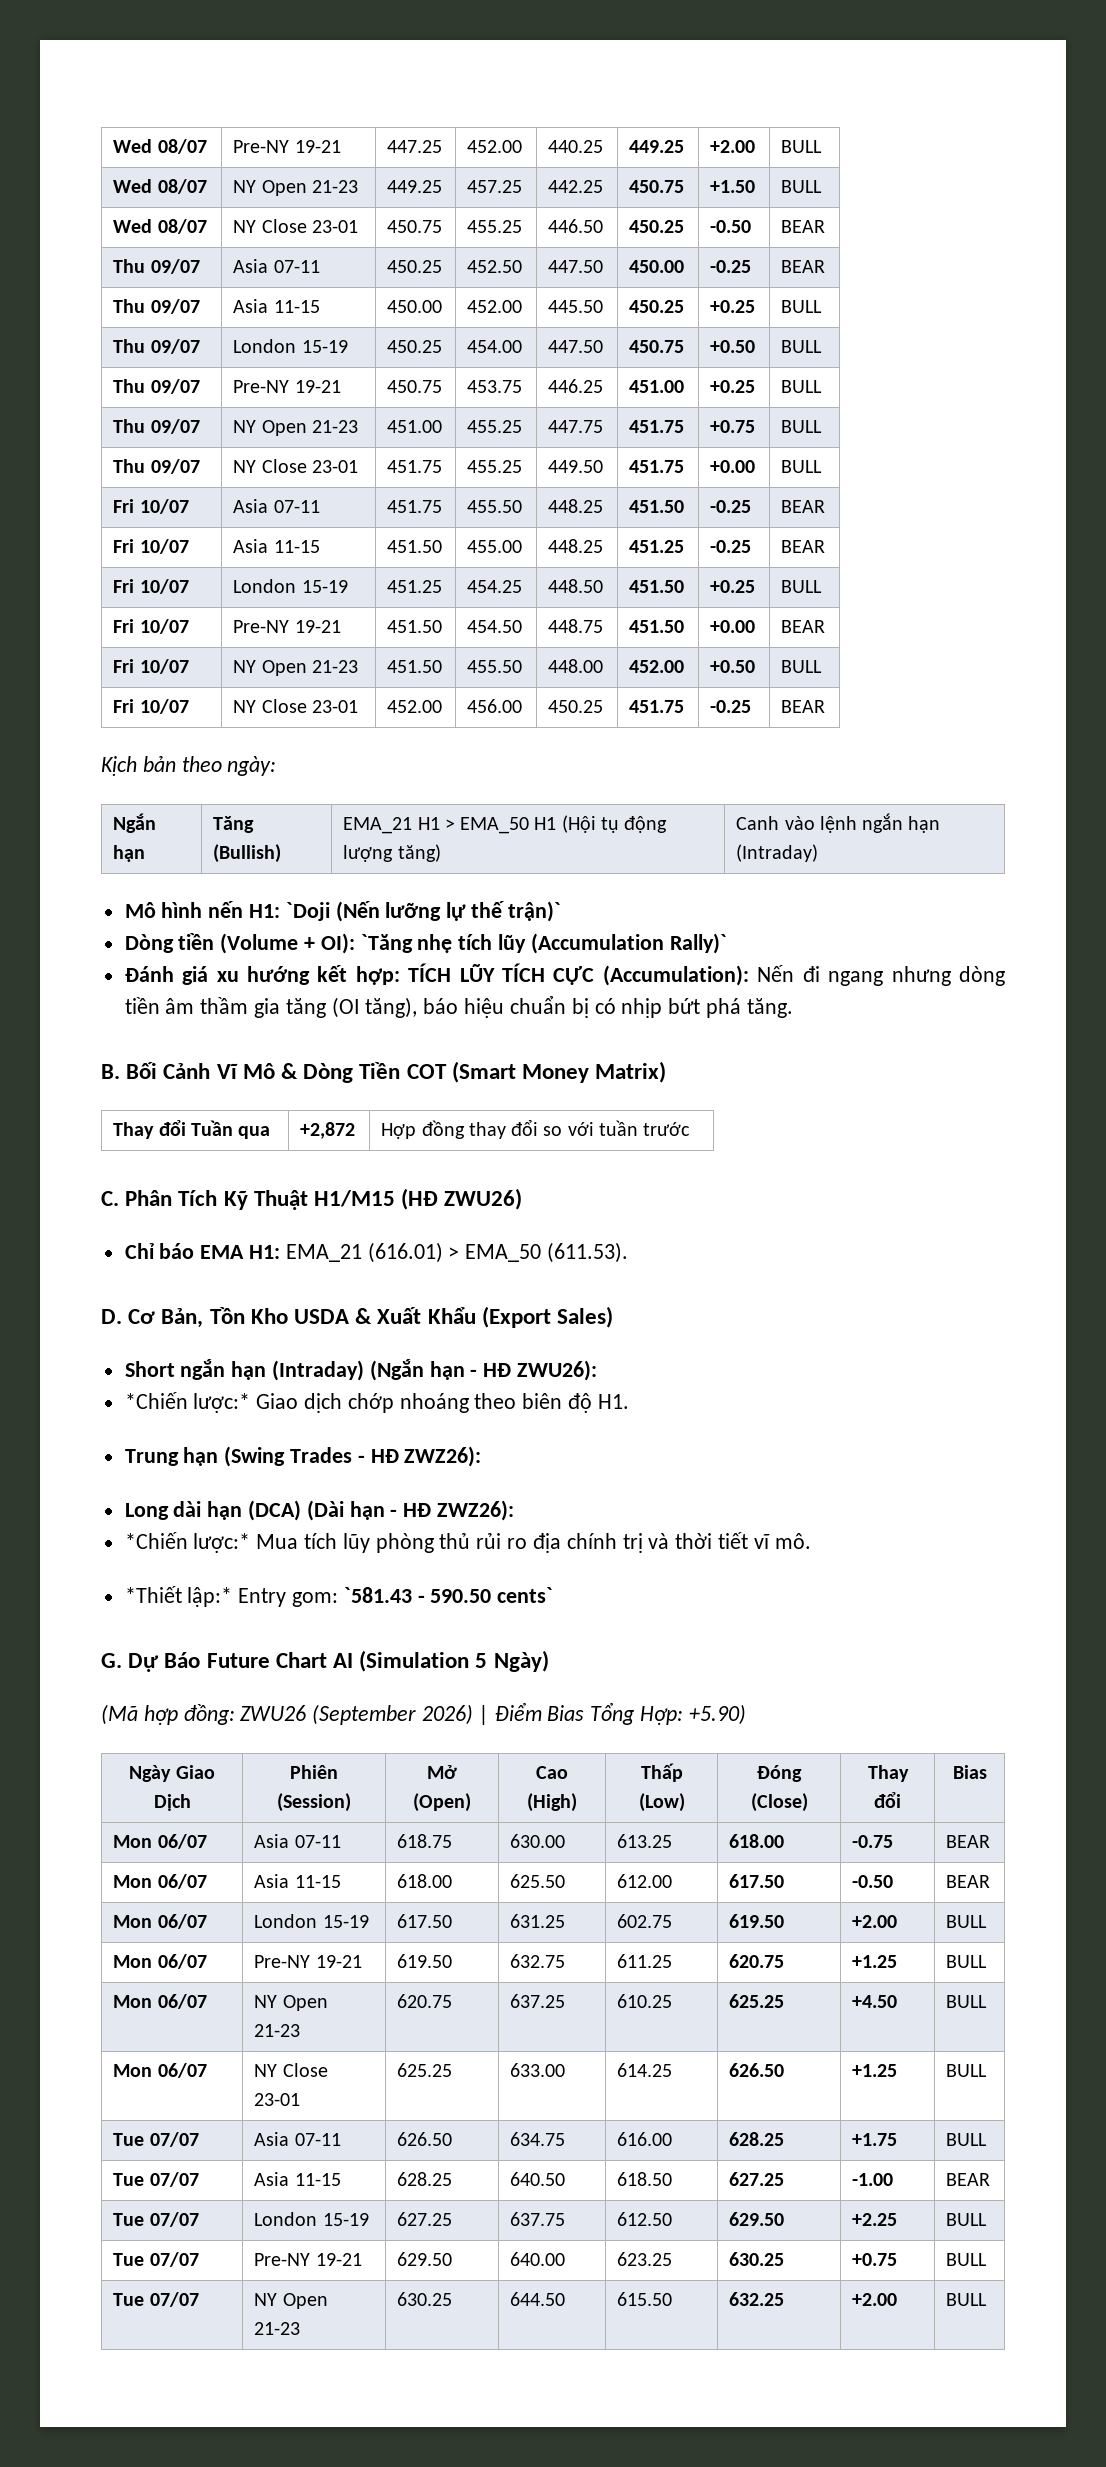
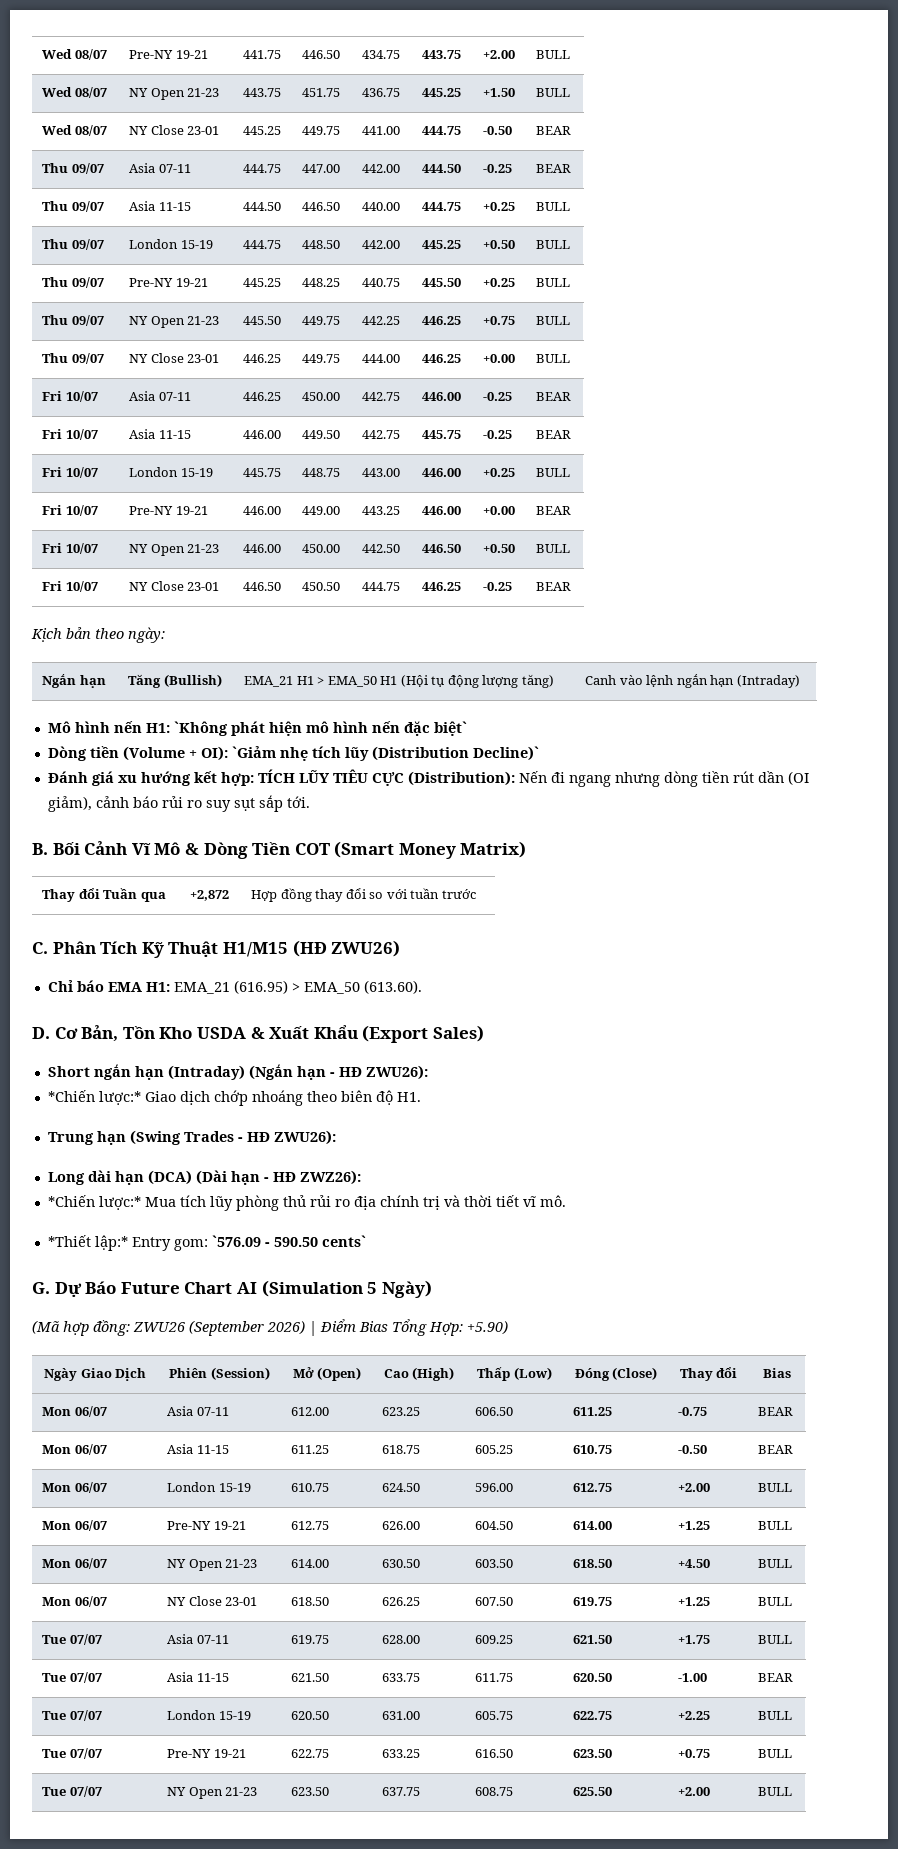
- Wed 08/07 | Pre-NY 19-21 | 447.25 | 452.00 | 440.25 | 449.25 | +2.00 | BULL
+ Wed 08/07 | Pre-NY 19-21 | 441.75 | 446.50 | 434.75 | 443.75 | +2.00 | BULL
- Wed 08/07 | NY Open 21-23 | 449.25 | 457.25 | 442.25 | 450.75 | +1.50 | BULL
+ Wed 08/07 | NY Open 21-23 | 443.75 | 451.75 | 436.75 | 445.25 | +1.50 | BULL
- Wed 08/07 | NY Close 23-01 | 450.75 | 455.25 | 446.50 | 450.25 | -0.50 | BEAR
+ Wed 08/07 | NY Close 23-01 | 445.25 | 449.75 | 441.00 | 444.75 | -0.50 | BEAR
- Thu 09/07 | Asia 07-11 | 450.25 | 452.50 | 447.50 | 450.00 | -0.25 | BEAR
+ Thu 09/07 | Asia 07-11 | 444.75 | 447.00 | 442.00 | 444.50 | -0.25 | BEAR
- Thu 09/07 | Asia 11-15 | 450.00 | 452.00 | 445.50 | 450.25 | +0.25 | BULL
+ Thu 09/07 | Asia 11-15 | 444.50 | 446.50 | 440.00 | 444.75 | +0.25 | BULL
- Thu 09/07 | London 15-19 | 450.25 | 454.00 | 447.50 | 450.75 | +0.50 | BULL
+ Thu 09/07 | London 15-19 | 444.75 | 448.50 | 442.00 | 445.25 | +0.50 | BULL
- Thu 09/07 | Pre-NY 19-21 | 450.75 | 453.75 | 446.25 | 451.00 | +0.25 | BULL
+ Thu 09/07 | Pre-NY 19-21 | 445.25 | 448.25 | 440.75 | 445.50 | +0.25 | BULL
- Thu 09/07 | NY Open 21-23 | 451.00 | 455.25 | 447.75 | 451.75 | +0.75 | BULL
+ Thu 09/07 | NY Open 21-23 | 445.50 | 449.75 | 442.25 | 446.25 | +0.75 | BULL
- Thu 09/07 | NY Close 23-01 | 451.75 | 455.25 | 449.50 | 451.75 | +0.00 | BULL
+ Thu 09/07 | NY Close 23-01 | 446.25 | 449.75 | 444.00 | 446.25 | +0.00 | BULL
- Fri 10/07 | Asia 07-11 | 451.75 | 455.50 | 448.25 | 451.50 | -0.25 | BEAR
+ Fri 10/07 | Asia 07-11 | 446.25 | 450.00 | 442.75 | 446.00 | -0.25 | BEAR
- Fri 10/07 | Asia 11-15 | 451.50 | 455.00 | 448.25 | 451.25 | -0.25 | BEAR
+ Fri 10/07 | Asia 11-15 | 446.00 | 449.50 | 442.75 | 445.75 | -0.25 | BEAR
- Fri 10/07 | London 15-19 | 451.25 | 454.25 | 448.50 | 451.50 | +0.25 | BULL
+ Fri 10/07 | London 15-19 | 445.75 | 448.75 | 443.00 | 446.00 | +0.25 | BULL
- Fri 10/07 | Pre-NY 19-21 | 451.50 | 454.50 | 448.75 | 451.50 | +0.00 | BEAR
+ Fri 10/07 | Pre-NY 19-21 | 446.00 | 449.00 | 443.25 | 446.00 | +0.00 | BEAR
- Fri 10/07 | NY Open 21-23 | 451.50 | 455.50 | 448.00 | 452.00 | +0.50 | BULL
+ Fri 10/07 | NY Open 21-23 | 446.00 | 450.00 | 442.50 | 446.50 | +0.50 | BULL
- Fri 10/07 | NY Close 23-01 | 452.00 | 456.00 | 450.25 | 451.75 | -0.25 | BEAR
+ Fri 10/07 | NY Close 23-01 | 446.50 | 450.50 | 444.75 | 446.25 | -0.25 | BEAR
- Mô hình nến H1: `Doji (Nến lưỡng lự thế trận)`
+ Mô hình nến H1: `Không phát hiện mô hình nến đặc biệt`
- Dòng tiền (Volume + OI): `Tăng nhẹ tích lũy (Accumulation Rally)`
+ Dòng tiền (Volume + OI): `Giảm nhẹ tích lũy (Distribution Decline)`
- Đánh giá xu hướng kết hợp: TÍCH LŨY TÍCH CỰC (Accumulation): Nến đi ngang nhưng dòng tiền âm thầm gia tăng (OI tăng), báo hiệu chuẩn bị có nhịp bứt phá tăng.
+ Đánh giá xu hướng kết hợp: TÍCH LŨY TIÊU CỰC (Distribution): Nến đi ngang nhưng dòng tiền rút dần (OI giảm), cảnh báo rủi ro suy sụt sắp tới.
- Chỉ báo EMA H1: EMA_21 (616.01) > EMA_50 (611.53).
+ Chỉ báo EMA H1: EMA_21 (616.95) > EMA_50 (613.60).
- Trung hạn (Swing Trades - HĐ ZWZ26):
+ Trung hạn (Swing Trades - HĐ ZWU26):
- *Thiết lập:* Entry gom: `581.43 - 590.50 cents`
+ *Thiết lập:* Entry gom: `576.09 - 590.50 cents`
- Mon 06/07 | Asia 07-11 | 618.75 | 630.00 | 613.25 | 618.00 | -0.75 | BEAR
+ Mon 06/07 | Asia 07-11 | 612.00 | 623.25 | 606.50 | 611.25 | -0.75 | BEAR
- Mon 06/07 | Asia 11-15 | 618.00 | 625.50 | 612.00 | 617.50 | -0.50 | BEAR
+ Mon 06/07 | Asia 11-15 | 611.25 | 618.75 | 605.25 | 610.75 | -0.50 | BEAR
- Mon 06/07 | London 15-19 | 617.50 | 631.25 | 602.75 | 619.50 | +2.00 | BULL
+ Mon 06/07 | London 15-19 | 610.75 | 624.50 | 596.00 | 612.75 | +2.00 | BULL
- Mon 06/07 | Pre-NY 19-21 | 619.50 | 632.75 | 611.25 | 620.75 | +1.25 | BULL
+ Mon 06/07 | Pre-NY 19-21 | 612.75 | 626.00 | 604.50 | 614.00 | +1.25 | BULL
- Mon 06/07 | NY Open 21-23 | 620.75 | 637.25 | 610.25 | 625.25 | +4.50 | BULL
+ Mon 06/07 | NY Open 21-23 | 614.00 | 630.50 | 603.50 | 618.50 | +4.50 | BULL
- Mon 06/07 | NY Close 23-01 | 625.25 | 633.00 | 614.25 | 626.50 | +1.25 | BULL
+ Mon 06/07 | NY Close 23-01 | 618.50 | 626.25 | 607.50 | 619.75 | +1.25 | BULL
- Tue 07/07 | Asia 07-11 | 626.50 | 634.75 | 616.00 | 628.25 | +1.75 | BULL
+ Tue 07/07 | Asia 07-11 | 619.75 | 628.00 | 609.25 | 621.50 | +1.75 | BULL
- Tue 07/07 | Asia 11-15 | 628.25 | 640.50 | 618.50 | 627.25 | -1.00 | BEAR
+ Tue 07/07 | Asia 11-15 | 621.50 | 633.75 | 611.75 | 620.50 | -1.00 | BEAR
- Tue 07/07 | London 15-19 | 627.25 | 637.75 | 612.50 | 629.50 | +2.25 | BULL
+ Tue 07/07 | London 15-19 | 620.50 | 631.00 | 605.75 | 622.75 | +2.25 | BULL
- Tue 07/07 | Pre-NY 19-21 | 629.50 | 640.00 | 623.25 | 630.25 | +0.75 | BULL
+ Tue 07/07 | Pre-NY 19-21 | 622.75 | 633.25 | 616.50 | 623.50 | +0.75 | BULL
- Tue 07/07 | NY Open 21-23 | 630.25 | 644.50 | 615.50 | 632.25 | +2.00 | BULL
+ Tue 07/07 | NY Open 21-23 | 623.50 | 637.75 | 608.75 | 625.50 | +2.00 | BULL

